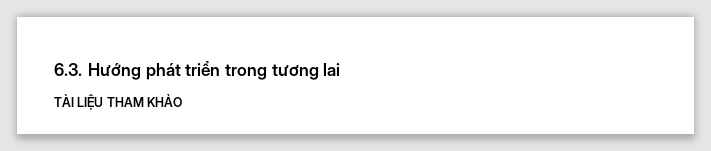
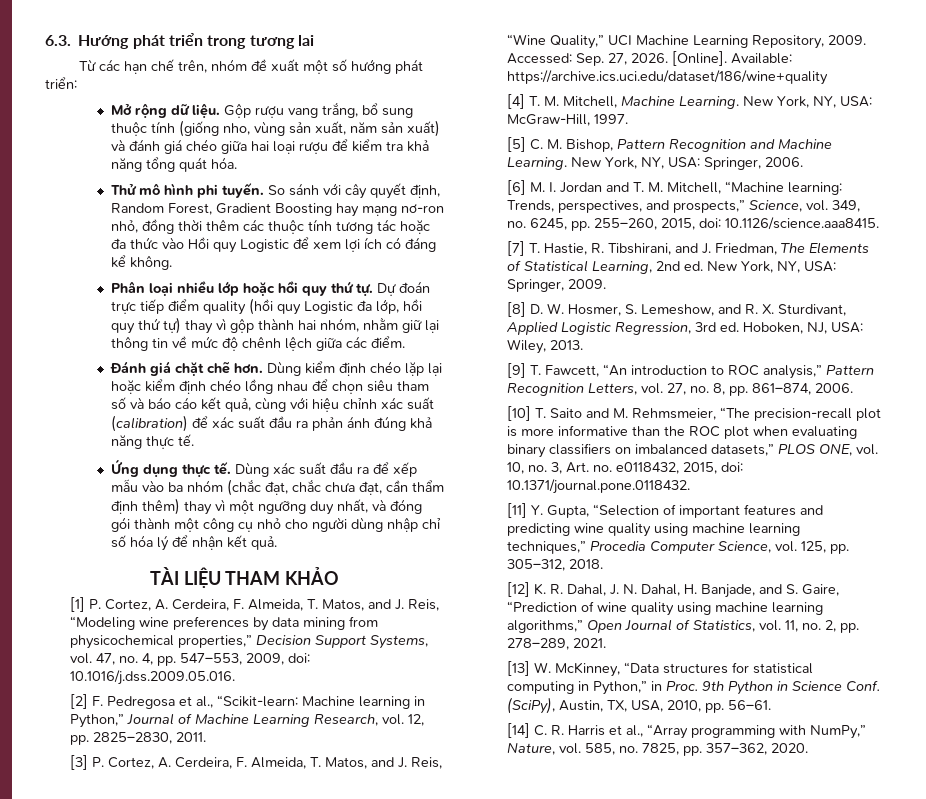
+ Từ các hạn chế trên, nhóm đề xuất một số hướng phát triển:
+ Mở rộng dữ liệu. Gộp rượu vang trắng, bổ sung thuộc tính (giống nho, vùng sản xuất, năm sản xuất) và đánh giá chéo giữa hai loại rượu để kiểm tra khả năng tổng quát hóa.
+ Thử mô hình phi tuyến. So sánh với cây quyết định, Random Forest, Gradient Boosting hay mạng nơ-ron nhỏ, đồng thời thêm các thuộc tính tương tác hoặc đa thức vào Hồi quy Logistic để xem lợi ích có đáng kể không.
+ Phân loại nhiều lớp hoặc hồi quy thứ tự. Dự đoán trực tiếp điểm quality (hồi quy Logistic đa lớp, hồi quy thứ tự) thay vì gộp thành hai nhóm, nhằm giữ lại thông tin về mức độ chênh lệch giữa các điểm.
+ Đánh giá chặt chẽ hơn. Dùng kiểm định chéo lặp lại hoặc kiểm định chéo lồng nhau để chọn siêu tham số và báo cáo kết quả, cùng với hiệu chỉnh xác suất (calibration) để xác suất đầu ra phản ánh đúng khả năng thực tế.
+ Ứng dụng thực tế. Dùng xác suất đầu ra để xếp mẫu vào ba nhóm (chắc đạt, chắc chưa đạt, cần thẩm định thêm) thay vì một ngưỡng duy nhất, và đóng gói thành một công cụ nhỏ cho người dùng nhập chỉ số hóa lý để nhận kết quả.
  TÀI LIỆU THAM KHẢO
+ [1] P. Cortez, A. Cerdeira, F. Almeida, T. Matos, and J. Reis, “Modeling wine preferences by data mining from physicochemical properties,” Decision Support Systems, vol. 47, no. 4, pp. 547–553, 2009, doi: 10.1016/j.dss.2009.05.016.
+ [2] F. Pedregosa et al., “Scikit-learn: Machine learning in Python,” Journal of Machine Learning Research, vol. 12, pp. 2825–2830, 2011.
+ [3] P. Cortez, A. Cerdeira, F. Almeida, T. Matos, and J. Reis, “Wine Quality,” UCI Machine Learning Repository, 2009. Accessed: Sep. 27, 2026. [Online]. Available: https://archive.ics.uci.edu/dataset/186/wine+quality
+ [4] T. M. Mitchell, Machine Learning. New York, NY, USA: McGraw-Hill, 1997.
+ [5] C. M. Bishop, Pattern Recognition and Machine Learning. New York, NY, USA: Springer, 2006.
+ [6] M. I. Jordan and T. M. Mitchell, “Machine learning: Trends, perspectives, and prospects,” Science, vol. 349, no. 6245, pp. 255–260, 2015, doi: 10.1126/science.aaa8415.
+ [7] T. Hastie, R. Tibshirani, and J. Friedman, The Elements of Statistical Learning, 2nd ed. New York, NY, USA: Springer, 2009.
+ [8] D. W. Hosmer, S. Lemeshow, and R. X. Sturdivant, Applied Logistic Regression, 3rd ed. Hoboken, NJ, USA: Wiley, 2013.
+ [9] T. Fawcett, “An introduction to ROC analysis,” Pattern Recognition Letters, vol. 27, no. 8, pp. 861–874, 2006.
+ [10] T. Saito and M. Rehmsmeier, “The precision-recall plot is more informative than the ROC plot when evaluating binary classifiers on imbalanced datasets,” PLOS ONE, vol. 10, no. 3, Art. no. e0118432, 2015, doi: 10.1371/journal.pone.0118432.
+ [11] Y. Gupta, “Selection of important features and predicting wine quality using machine learning techniques,” Procedia Computer Science, vol. 125, pp. 305–312, 2018.
+ [12] K. R. Dahal, J. N. Dahal, H. Banjade, and S. Gaire, “Prediction of wine quality using machine learning algorithms,” Open Journal of Statistics, vol. 11, no. 2, pp. 278–289, 2021.
+ [13] W. McKinney, “Data structures for statistical computing in Python,” in Proc. 9th Python in Science Conf. (SciPy), Austin, TX, USA, 2010, pp. 56–61.
+ [14] C. R. Harris et al., “Array programming with NumPy,” Nature, vol. 585, no. 7825, pp. 357–362, 2020.

